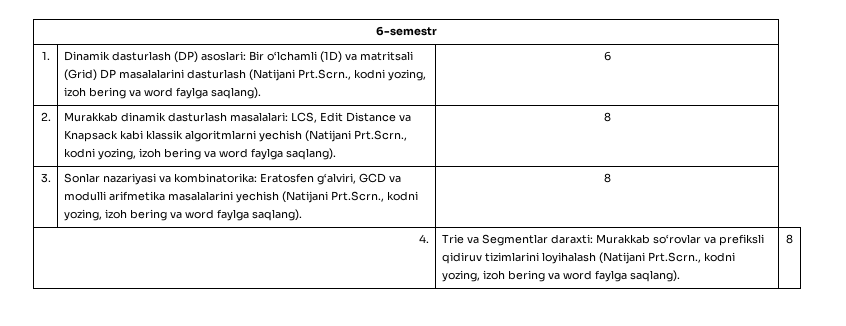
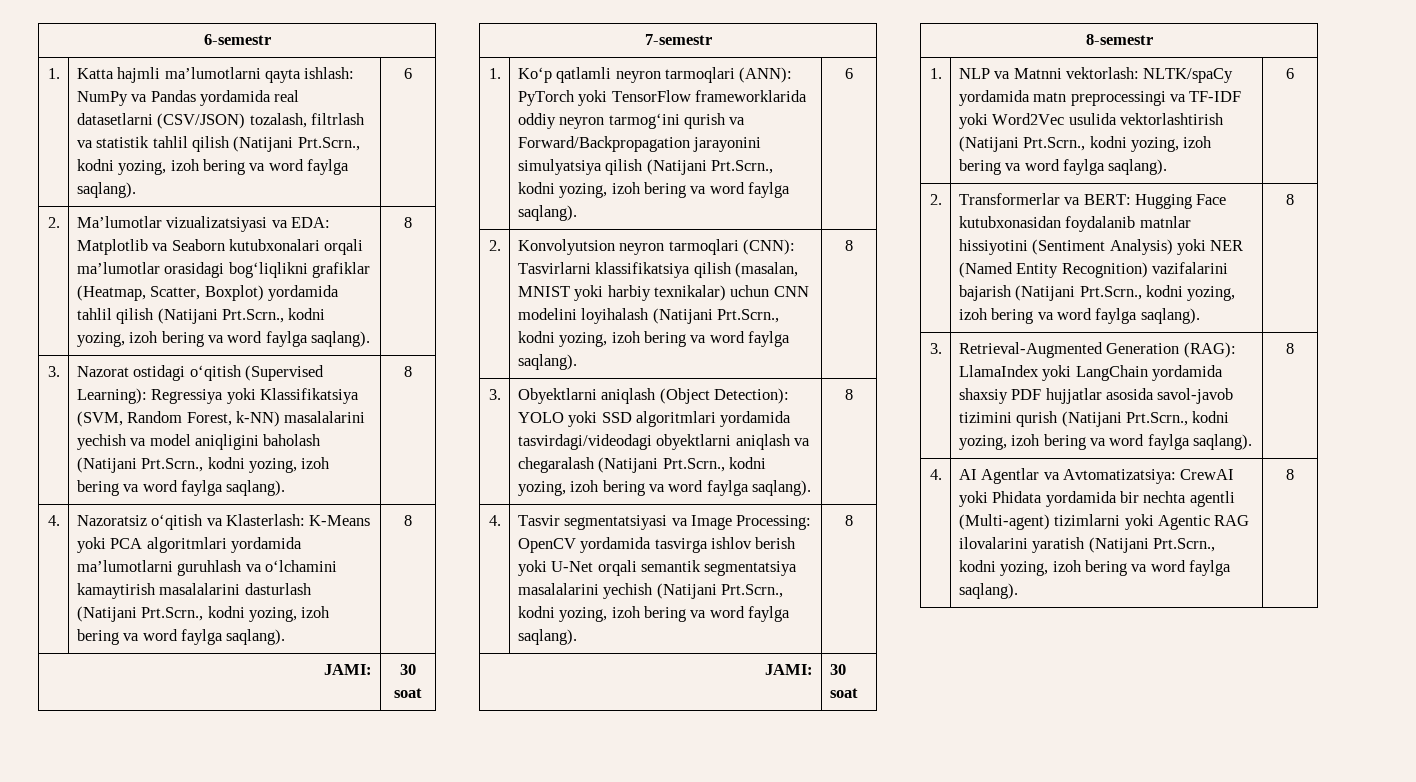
- 1. | Dinamik dasturlash (DP) asoslari: Bir o‘lchamli (1D) va matritsali (Grid) DP masalalarini dasturlash (Natijani Prt.Scrn., kodni yozing, izoh bering va word faylga saqlang). | 6
+ 1. | Katta hajmli ma’lumotlarni qayta ishlash: NumPy va Pandas yordamida real datasetlarni (CSV/JSON) tozalash, filtrlash va statistik tahlil qilish (Natijani Prt.Scrn., kodni yozing, izoh bering va word faylga saqlang). | 6
- 2. | Murakkab dinamik dasturlash masalalari: LCS, Edit Distance va Knapsack kabi klassik algoritmlarni yechish (Natijani Prt.Scrn., kodni yozing, izoh bering va word faylga saqlang). | 8
+ 2. | Ma’lumotlar vizualizatsiyasi va EDA: Matplotlib va Seaborn kutubxonalari orqali ma’lumotlar orasidagi bog‘liqlikni grafiklar (Heatmap, Scatter, Boxplot) yordamida tahlil qilish (Natijani Prt.Scrn., kodni yozing, izoh bering va word faylga saqlang). | 8
- 3. | Sonlar nazariyasi va kombinatorika: Eratosfen g‘alviri, GCD va modulli arifmetika masalalarini yechish (Natijani Prt.Scrn., kodni yozing, izoh bering va word faylga saqlang). | 8
- 4. | Trie va Segmentlar daraxti: Murakkab so‘rovlar va prefiksli qidiruv tizimlarini loyihalash (Natijani Prt.Scrn., kodni yozing, izoh bering va word faylga saqlang). | 8
+ 3. | Nazorat ostidagi o‘qitish (Supervised Learning): Regressiya yoki Klassifikatsiya (SVM, Random Forest, k-NN) masalalarini yechish va model aniqligini baholash (Natijani Prt.Scrn., kodni yozing, izoh bering va word faylga saqlang). | 8
+ 4. | Nazoratsiz o‘qitish va Klasterlash: K-Means yoki PCA algoritmlari yordamida ma’lumotlarni guruhlash va o‘lchamini kamaytirish masalalarini dasturlash (Natijani Prt.Scrn., kodni yozing, izoh bering va word faylga saqlang). | 8
+ JAMI: | 30 soat
+ 7-semestr
+ 1. | Ko‘p qatlamli neyron tarmoqlari (ANN): PyTorch yoki TensorFlow frameworklarida oddiy neyron tarmog‘ini qurish va Forward/Backpropagation jarayonini simulyatsiya qilish (Natijani Prt.Scrn., kodni yozing, izoh bering va word faylga saqlang). | 6
+ 2. | Konvolyutsion neyron tarmoqlari (CNN): Tasvirlarni klassifikatsiya qilish (masalan, MNIST yoki harbiy texnikalar) uchun CNN modelini loyihalash (Natijani Prt.Scrn., kodni yozing, izoh bering va word faylga saqlang). | 8
+ 3. | Obyektlarni aniqlash (Object Detection): YOLO yoki SSD algoritmlari yordamida tasvirdagi/videodagi obyektlarni aniqlash va chegaralash (Natijani Prt.Scrn., kodni yozing, izoh bering va word faylga saqlang). | 8
+ 4. | Tasvir segmentatsiyasi va Image Processing: OpenCV yordamida tasvirga ishlov berish yoki U-Net orqali semantik segmentatsiya masalalarini yechish (Natijani Prt.Scrn., kodni yozing, izoh bering va word faylga saqlang). | 8
+ JAMI: | 30 soat
+ 8-semestr
+ 1. | NLP va Matnni vektorlash: NLTK/spaCy yordamida matn preprocessingi va TF-IDF yoki Word2Vec usulida vektorlashtirish (Natijani Prt.Scrn., kodni yozing, izoh bering va word faylga saqlang). | 6
+ 2. | Transformerlar va BERT: Hugging Face kutubxonasidan foydalanib matnlar hissiyotini (Sentiment Analysis) yoki NER (Named Entity Recognition) vazifalarini bajarish (Natijani Prt.Scrn., kodni yozing, izoh bering va word faylga saqlang). | 8
+ 3. | Retrieval-Augmented Generation (RAG): LlamaIndex yoki LangChain yordamida shaxsiy PDF hujjatlar asosida savol-javob tizimini qurish (Natijani Prt.Scrn., kodni yozing, izoh bering va word faylga saqlang). | 8
+ 4. | AI Agentlar va Avtomatizatsiya: CrewAI yoki Phidata yordamida bir nechta agentli (Multi-agent) tizimlarni yoki Agentic RAG ilovalarini yaratish (Natijani Prt.Scrn., kodni yozing, izoh bering va word faylga saqlang). | 8

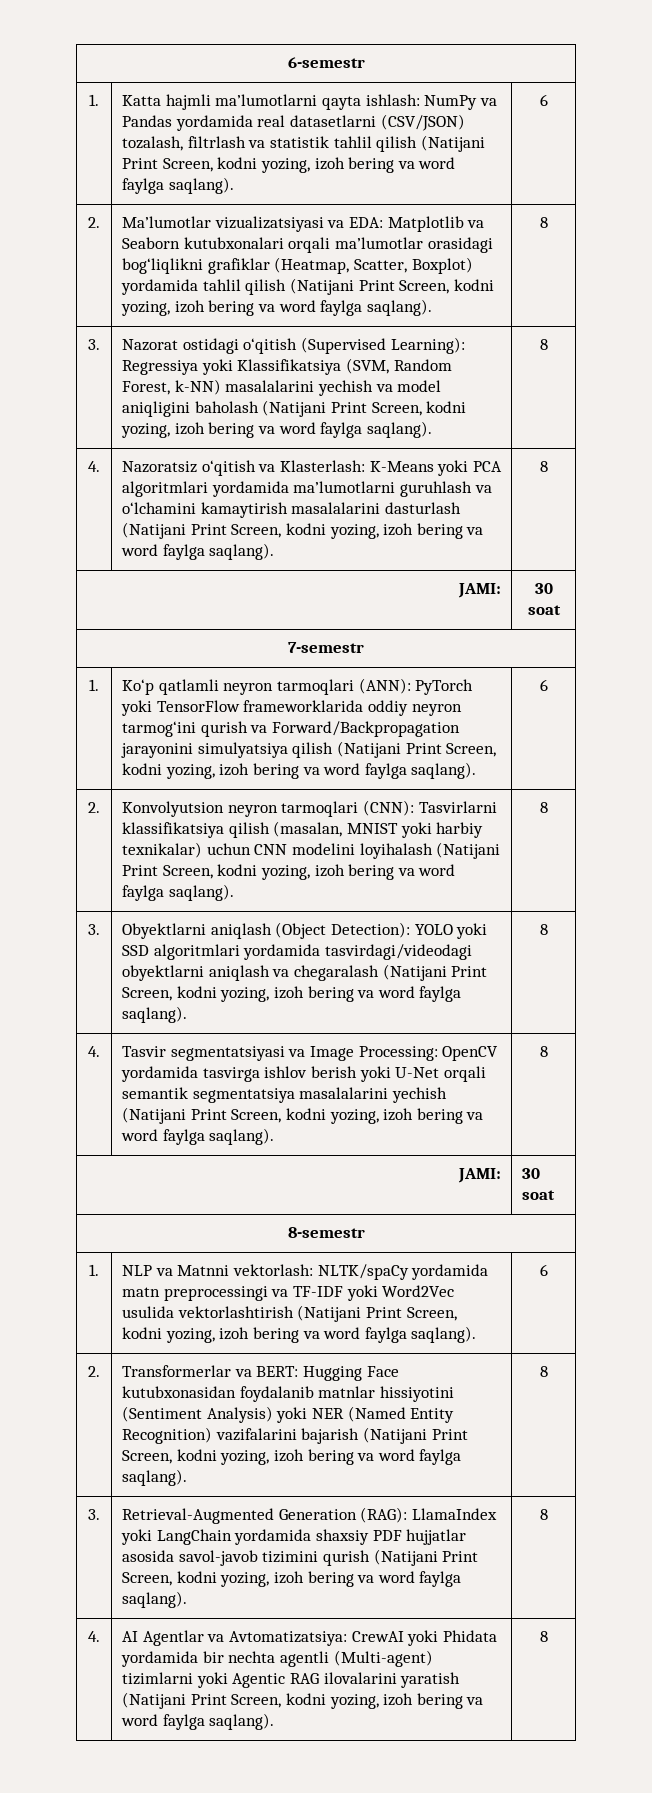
- 1. | Katta hajmli ma’lumotlarni qayta ishlash: NumPy va Pandas yordamida real datasetlarni (CSV/JSON) tozalash, filtrlash va statistik tahlil qilish (Natijani Prt.Scrn., kodni yozing, izoh bering va word faylga saqlang). | 6
+ 1. | Katta hajmli ma’lumotlarni qayta ishlash: NumPy va Pandas yordamida real datasetlarni (CSV/JSON) tozalash, filtrlash va statistik tahlil qilish (Natijani Print Screen, kodni yozing, izoh bering va word faylga saqlang). | 6
- 2. | Ma’lumotlar vizualizatsiyasi va EDA: Matplotlib va Seaborn kutubxonalari orqali ma’lumotlar orasidagi bog‘liqlikni grafiklar (Heatmap, Scatter, Boxplot) yordamida tahlil qilish (Natijani Prt.Scrn., kodni yozing, izoh bering va word faylga saqlang). | 8
+ 2. | Ma’lumotlar vizualizatsiyasi va EDA: Matplotlib va Seaborn kutubxonalari orqali ma’lumotlar orasidagi bog‘liqlikni grafiklar (Heatmap, Scatter, Boxplot) yordamida tahlil qilish (Natijani Print Screen, kodni yozing, izoh bering va word faylga saqlang). | 8
- 3. | Nazorat ostidagi o‘qitish (Supervised Learning): Regressiya yoki Klassifikatsiya (SVM, Random Forest, k-NN) masalalarini yechish va model aniqligini baholash (Natijani Prt.Scrn., kodni yozing, izoh bering va word faylga saqlang). | 8
+ 3. | Nazorat ostidagi o‘qitish (Supervised Learning): Regressiya yoki Klassifikatsiya (SVM, Random Forest, k-NN) masalalarini yechish va model aniqligini baholash (Natijani Print Screen, kodni yozing, izoh bering va word faylga saqlang). | 8
- 4. | Nazoratsiz o‘qitish va Klasterlash: K-Means yoki PCA algoritmlari yordamida ma’lumotlarni guruhlash va o‘lchamini kamaytirish masalalarini dasturlash (Natijani Prt.Scrn., kodni yozing, izoh bering va word faylga saqlang). | 8
+ 4. | Nazoratsiz o‘qitish va Klasterlash: K-Means yoki PCA algoritmlari yordamida ma’lumotlarni guruhlash va o‘lchamini kamaytirish masalalarini dasturlash (Natijani Print Screen, kodni yozing, izoh bering va word faylga saqlang). | 8
- 1. | Ko‘p qatlamli neyron tarmoqlari (ANN): PyTorch yoki TensorFlow frameworklarida oddiy neyron tarmog‘ini qurish va Forward/Backpropagation jarayonini simulyatsiya qilish (Natijani Prt.Scrn., kodni yozing, izoh bering va word faylga saqlang). | 6
+ 1. | Ko‘p qatlamli neyron tarmoqlari (ANN): PyTorch yoki TensorFlow frameworklarida oddiy neyron tarmog‘ini qurish va Forward/Backpropagation jarayonini simulyatsiya qilish (Natijani Print Screen, kodni yozing, izoh bering va word faylga saqlang). | 6
- 2. | Konvolyutsion neyron tarmoqlari (CNN): Tasvirlarni klassifikatsiya qilish (masalan, MNIST yoki harbiy texnikalar) uchun CNN modelini loyihalash (Natijani Prt.Scrn., kodni yozing, izoh bering va word faylga saqlang). | 8
+ 2. | Konvolyutsion neyron tarmoqlari (CNN): Tasvirlarni klassifikatsiya qilish (masalan, MNIST yoki harbiy texnikalar) uchun CNN modelini loyihalash (Natijani Print Screen, kodni yozing, izoh bering va word faylga saqlang). | 8
- 3. | Obyektlarni aniqlash (Object Detection): YOLO yoki SSD algoritmlari yordamida tasvirdagi/videodagi obyektlarni aniqlash va chegaralash (Natijani Prt.Scrn., kodni yozing, izoh bering va word faylga saqlang). | 8
+ 3. | Obyektlarni aniqlash (Object Detection): YOLO yoki SSD algoritmlari yordamida tasvirdagi/videodagi obyektlarni aniqlash va chegaralash (Natijani Print Screen, kodni yozing, izoh bering va word faylga saqlang). | 8
- 4. | Tasvir segmentatsiyasi va Image Processing: OpenCV yordamida tasvirga ishlov berish yoki U-Net orqali semantik segmentatsiya masalalarini yechish (Natijani Prt.Scrn., kodni yozing, izoh bering va word faylga saqlang). | 8
+ 4. | Tasvir segmentatsiyasi va Image Processing: OpenCV yordamida tasvirga ishlov berish yoki U-Net orqali semantik segmentatsiya masalalarini yechish (Natijani Print Screen, kodni yozing, izoh bering va word faylga saqlang). | 8
- 1. | NLP va Matnni vektorlash: NLTK/spaCy yordamida matn preprocessingi va TF-IDF yoki Word2Vec usulida vektorlashtirish (Natijani Prt.Scrn., kodni yozing, izoh bering va word faylga saqlang). | 6
+ 1. | NLP va Matnni vektorlash: NLTK/spaCy yordamida matn preprocessingi va TF-IDF yoki Word2Vec usulida vektorlashtirish (Natijani Print Screen, kodni yozing, izoh bering va word faylga saqlang). | 6
- 2. | Transformerlar va BERT: Hugging Face kutubxonasidan foydalanib matnlar hissiyotini (Sentiment Analysis) yoki NER (Named Entity Recognition) vazifalarini bajarish (Natijani Prt.Scrn., kodni yozing, izoh bering va word faylga saqlang). | 8
+ 2. | Transformerlar va BERT: Hugging Face kutubxonasidan foydalanib matnlar hissiyotini (Sentiment Analysis) yoki NER (Named Entity Recognition) vazifalarini bajarish (Natijani Print Screen, kodni yozing, izoh bering va word faylga saqlang). | 8
- 3. | Retrieval-Augmented Generation (RAG): LlamaIndex yoki LangChain yordamida shaxsiy PDF hujjatlar asosida savol-javob tizimini qurish (Natijani Prt.Scrn., kodni yozing, izoh bering va word faylga saqlang). | 8
+ 3. | Retrieval-Augmented Generation (RAG): LlamaIndex yoki LangChain yordamida shaxsiy PDF hujjatlar asosida savol-javob tizimini qurish (Natijani Print Screen, kodni yozing, izoh bering va word faylga saqlang). | 8
- 4. | AI Agentlar va Avtomatizatsiya: CrewAI yoki Phidata yordamida bir nechta agentli (Multi-agent) tizimlarni yoki Agentic RAG ilovalarini yaratish (Natijani Prt.Scrn., kodni yozing, izoh bering va word faylga saqlang). | 8
+ 4. | AI Agentlar va Avtomatizatsiya: CrewAI yoki Phidata yordamida bir nechta agentli (Multi-agent) tizimlarni yoki Agentic RAG ilovalarini yaratish (Natijani Print Screen, kodni yozing, izoh bering va word faylga saqlang). | 8

